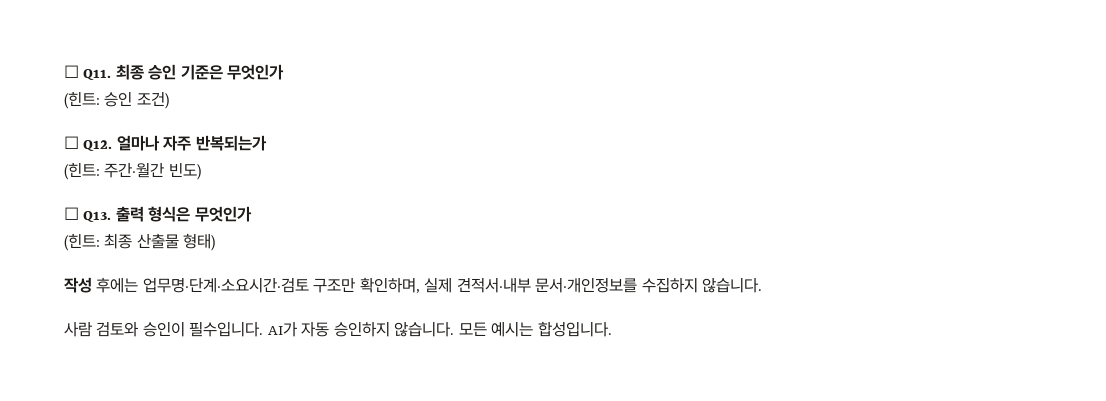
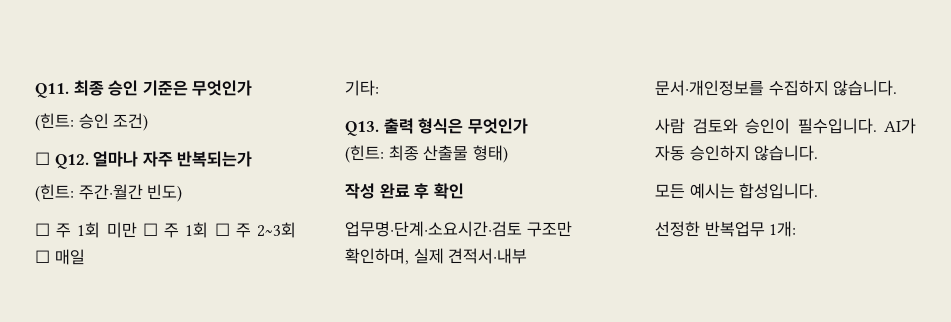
- ☐ Q11. 최종 승인 기준은 무엇인가
+ Q11. 최종 승인 기준은 무엇인가
- ☐ Q13. 출력 형식은 무엇인가
+ ☐ 주 1회 미만 ☐ 주 1회 ☐ 주 2~3회 ☐ 매일
+ 기타:
+ Q13. 출력 형식은 무엇인가
- 작성 후에는 업무명·단계·소요시간·검토 구조만 확인하며, 실제 견적서·내부 문서·개인정보를 수집하지 않습니다.
+ 작성 완료 후 확인
+ 업무명·단계·소요시간·검토 구조만 확인하며, 실제 견적서·내부 문서·개인정보를 수집하지 않습니다.
- AI가 자동 승인하지 않습니다. 모든 예시는 합성입니다.
+ AI가 자동 승인하지 않습니다.
+ 모든 예시는 합성입니다.
+ 선정한 반복업무 1개:

